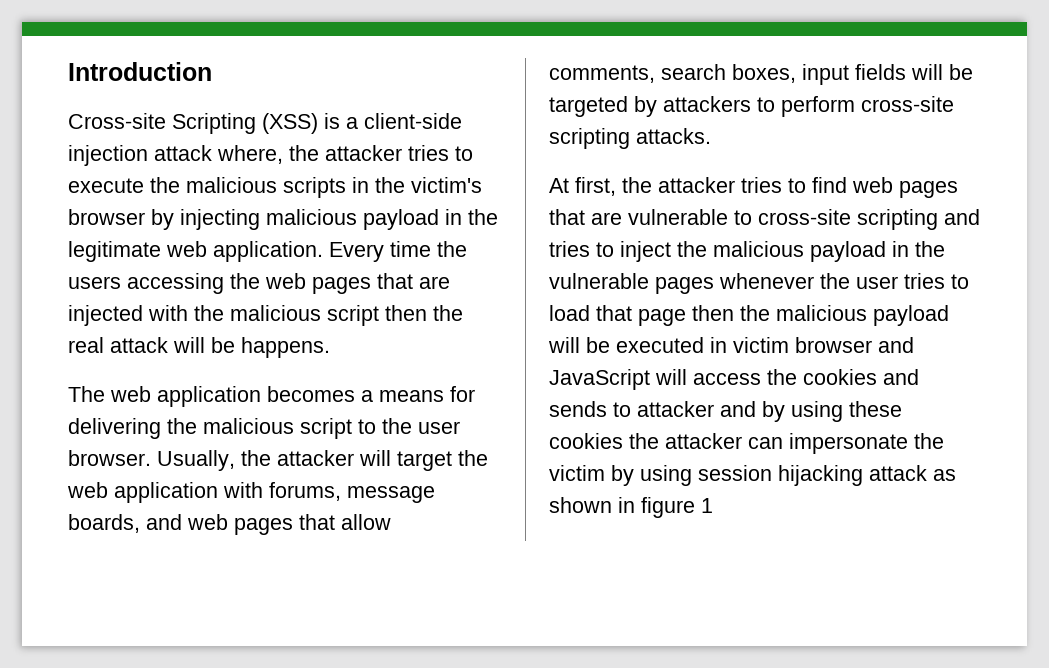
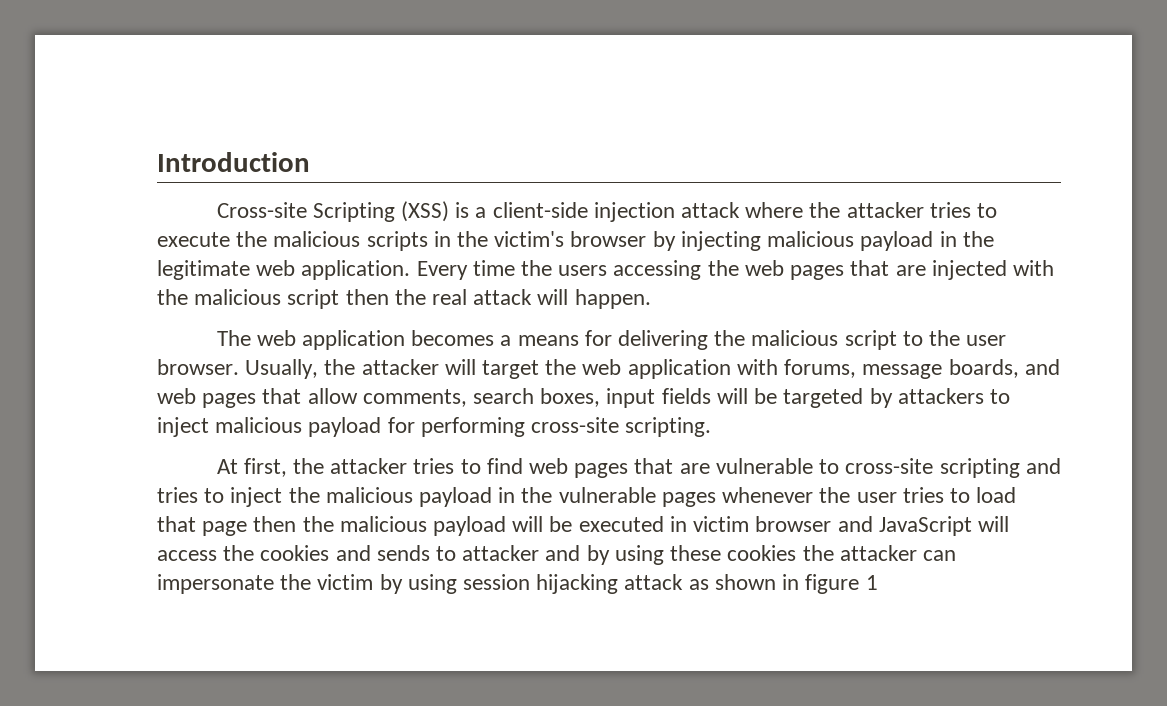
- Cross-site Scripting (XSS) is a client-side injection attack where, the attacker tries to execute the malicious scripts in the victim's browser by injecting malicious payload in the legitimate web application.
+ Cross-site Scripting (XSS) is a client-side injection attack where the attacker tries to execute the malicious scripts in the victim's browser by injecting malicious payload in the legitimate web application.
- Every time the users accessing the web pages that are injected with the malicious script then the real attack will be happens.
+ Every time the users accessing the web pages that are injected with the malicious script then the real attack will happen.
- Usually, the attacker will target the web application with forums, message boards, and web pages that allow comments, search boxes, input fields will be targeted by attackers to perform cross-site scripting attacks.
+ Usually, the attacker will target the web application with forums, message boards, and web pages that allow comments, search boxes, input fields will be targeted by attackers to inject malicious payload for performing cross-site scripting.

